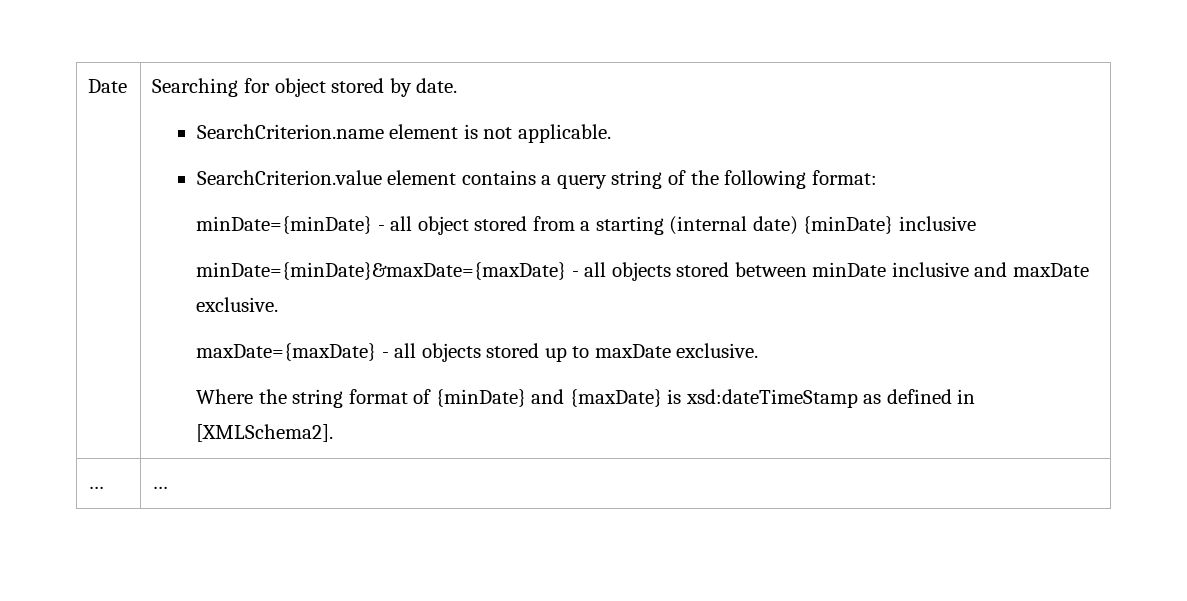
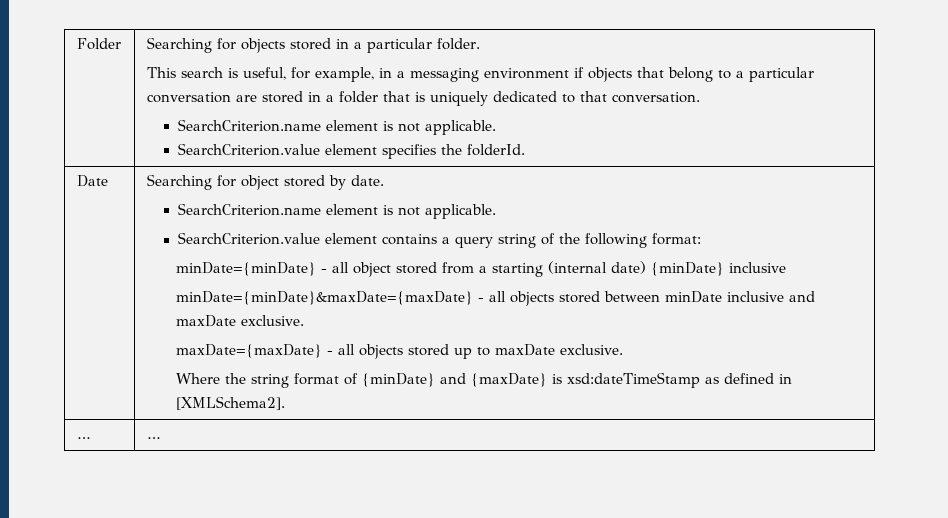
+ Folder | Searching for objects stored in a particular folder.
+ This search is useful, for example, in a messaging environment if objects that belong to a particular conversation are stored in a folder that is uniquely dedicated to that conversation.
+ SearchCriterion.name element is not applicable.
+ SearchCriterion.value element specifies the folderId.

